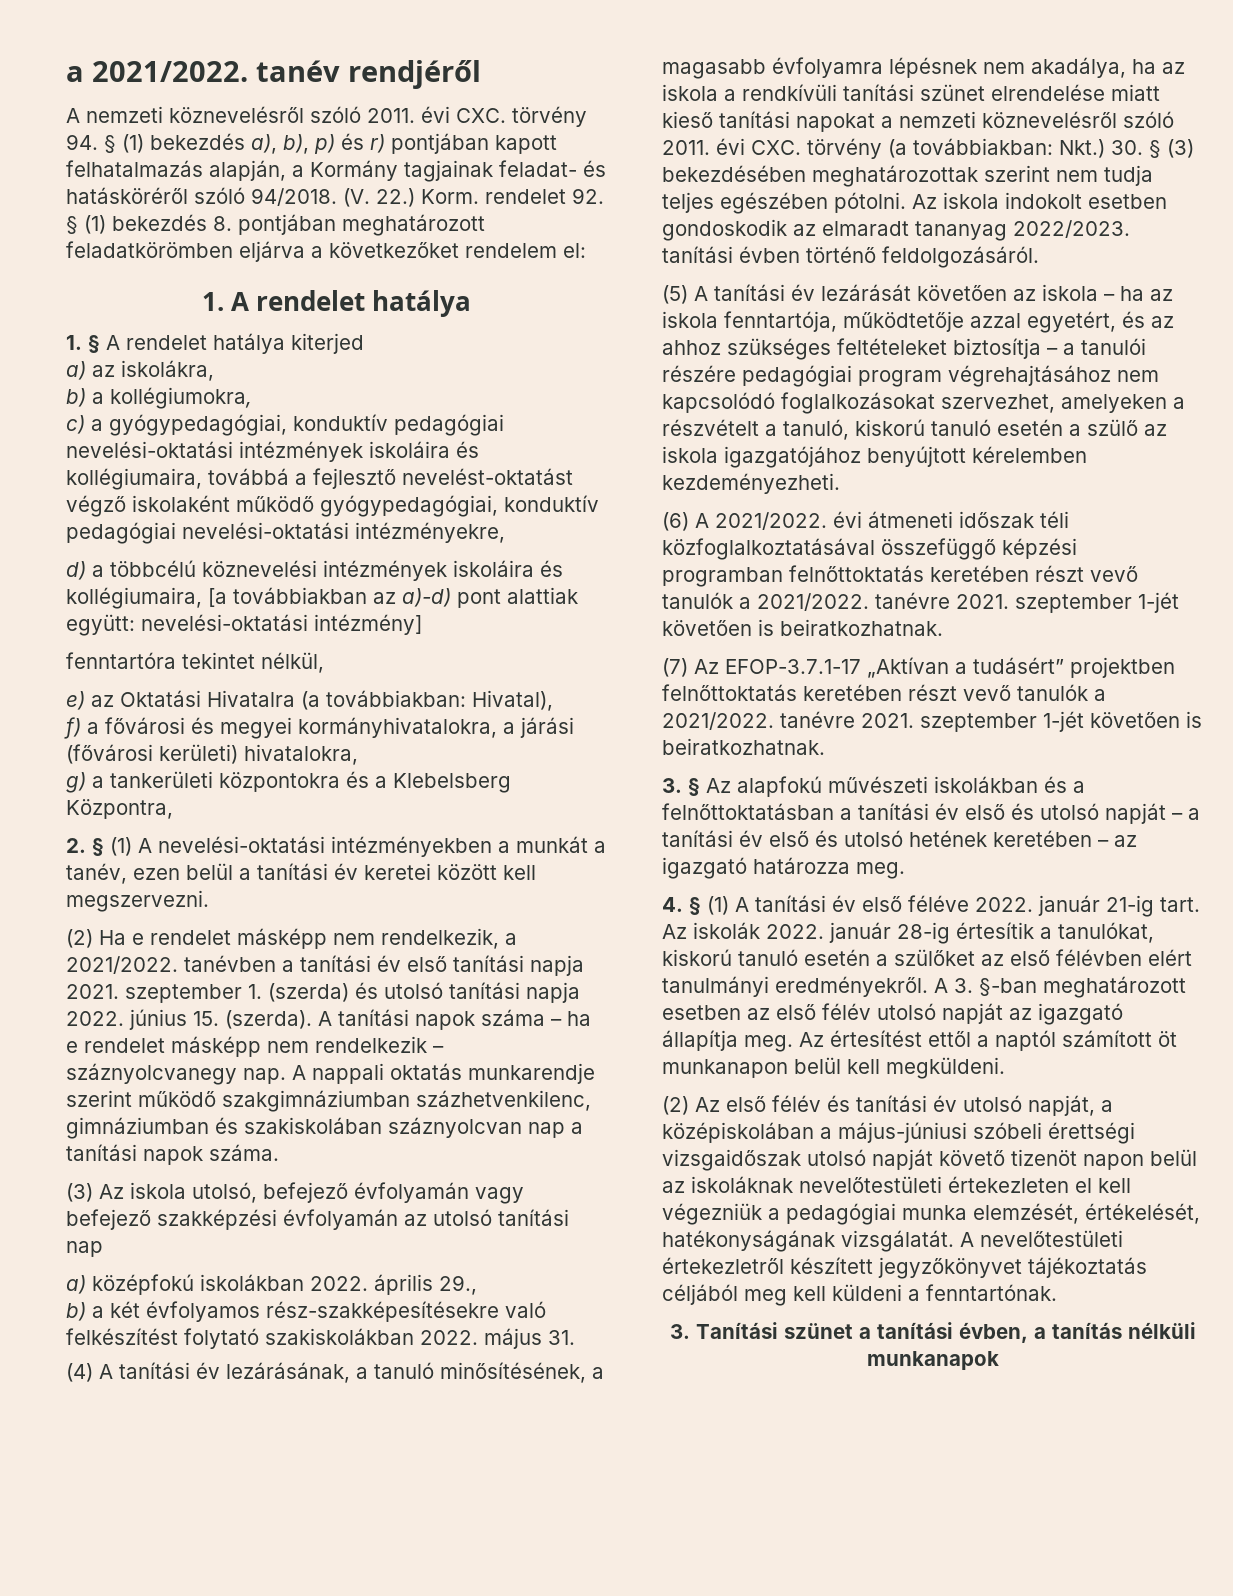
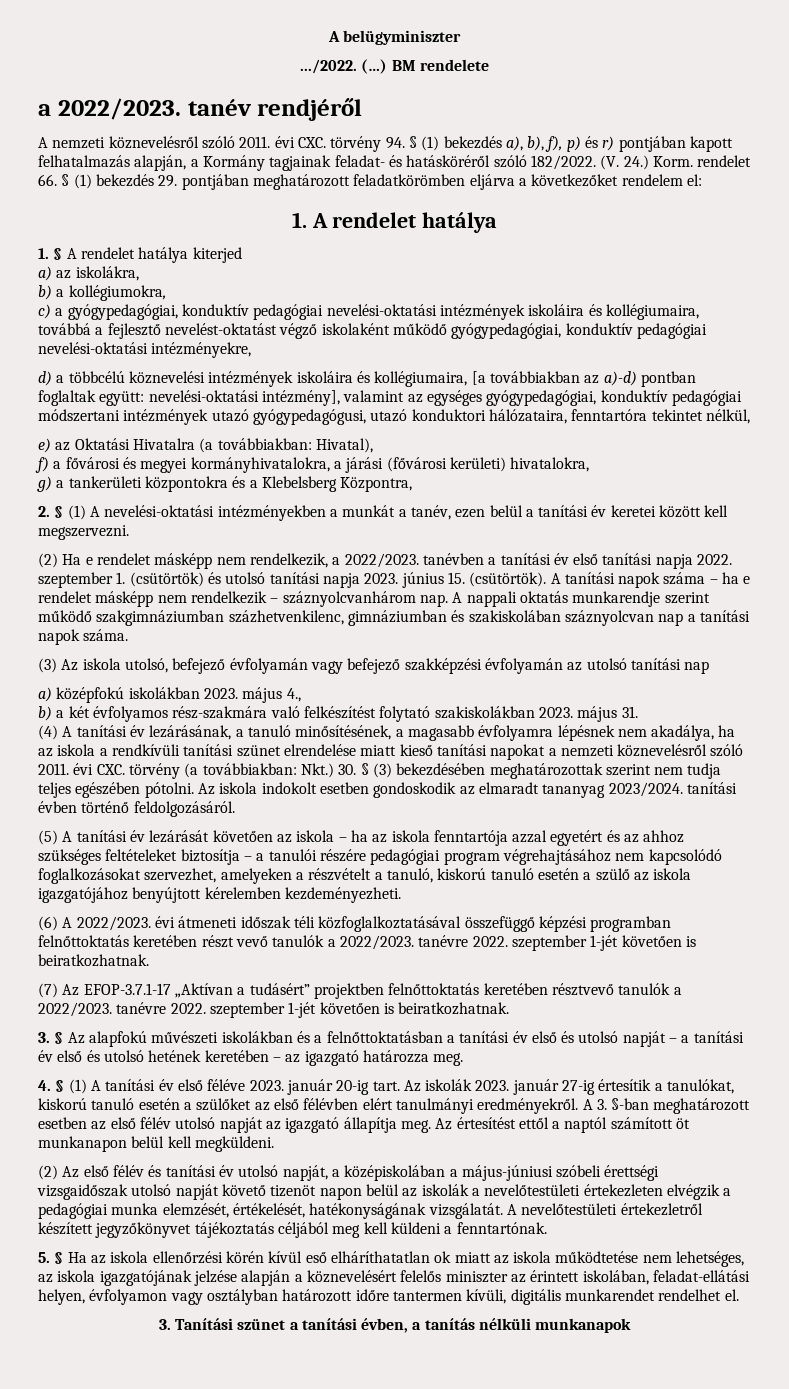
- a 2021/2022. tanév rendjéről
+ A belügyminiszter
+ .../2022. (…) BM rendelete
+ a 2022/2023. tanév rendjéről
- A nemzeti köznevelésről szóló 2011. évi CXC. törvény 94. § (1) bekezdés a), b), p) és r) pontjában kapott felhatalmazás alapján, a Kormány tagjainak feladat- és hatásköréről szóló 94/2018. (V. 22.) Korm. rendelet 92. § (1) bekezdés 8. pontjában meghatározott feladatkörömben eljárva a következőket rendelem el:
+ A nemzeti köznevelésről szóló 2011. évi CXC. törvény 94. § (1) bekezdés a), b), f), p) és r) pontjában kapott felhatalmazás alapján, a Kormány tagjainak feladat- és hatásköréről szóló 182/2022. (V. 24.) Korm. rendelet 66. § (1) bekezdés 29. pontjában meghatározott feladatkörömben eljárva a következőket rendelem el:
- d) a többcélú köznevelési intézmények iskoláira és kollégiumaira, [a továbbiakban az a)-d) pont alattiak együtt: nevelési-oktatási intézmény]
- fenntartóra tekintet nélkül,
+ d) a többcélú köznevelési intézmények iskoláira és kollégiumaira, [a továbbiakban az a)-d) pontban foglaltak együtt: nevelési-oktatási intézmény], valamint az egységes gyógypedagógiai, konduktív pedagógiai módszertani intézmények utazó gyógypedagógusi, utazó konduktori hálózataira, fenntartóra tekintet nélkül,
- (2) Ha e rendelet másképp nem rendelkezik, a 2021/2022. tanévben a tanítási év első tanítási napja 2021. szeptember 1. (szerda) és utolsó tanítási napja 2022. június 15. (szerda).
+ (2) Ha e rendelet másképp nem rendelkezik, a 2022/2023. tanévben a tanítási év első tanítási napja 2022. szeptember 1. (csütörtök) és utolsó tanítási napja 2023. június 15. (csütörtök).
- A tanítási napok száma – ha e rendelet másképp nem rendelkezik – száznyolcvanegy nap.
+ A tanítási napok száma – ha e rendelet másképp nem rendelkezik – száznyolcvanhárom nap.
- a) középfokú iskolákban 2022. április 29.,
+ a) középfokú iskolákban 2023. május 4.,
- b) a két évfolyamos rész-szakképesítésekre való felkészítést folytató szakiskolákban 2022. május 31.
+ b) a két évfolyamos rész-szakmára való felkészítést folytató szakiskolákban 2023. május 31.
- Az iskola indokolt esetben gondoskodik az elmaradt tananyag 2022/2023. tanítási évben történő feldolgozásáról.
+ Az iskola indokolt esetben gondoskodik az elmaradt tananyag 2023/2024. tanítási évben történő feldolgozásáról.
- (5) A tanítási év lezárását követően az iskola – ha az iskola fenntartója, működtetője azzal egyetért, és az ahhoz szükséges feltételeket biztosítja – a tanulói részére pedagógiai program végrehajtásához nem kapcsolódó foglalkozásokat szervezhet, amelyeken a részvételt a tanuló, kiskorú tanuló esetén a szülő az iskola igazgatójához benyújtott kérelemben kezdeményezheti.
+ (5) A tanítási év lezárását követően az iskola – ha az iskola fenntartója azzal egyetért és az ahhoz szükséges feltételeket biztosítja – a tanulói részére pedagógiai program végrehajtásához nem kapcsolódó foglalkozásokat szervezhet, amelyeken a részvételt a tanuló, kiskorú tanuló esetén a szülő az iskola igazgatójához benyújtott kérelemben kezdeményezheti.
- (6) A 2021/2022. évi átmeneti időszak téli közfoglalkoztatásával összefüggő képzési programban felnőttoktatás keretében részt vevő tanulók a 2021/2022. tanévre 2021. szeptember 1-jét követően is beiratkozhatnak.
+ (6) A 2022/2023. évi átmeneti időszak téli közfoglalkoztatásával összefüggő képzési programban felnőttoktatás keretében részt vevő tanulók a 2022/2023. tanévre 2022. szeptember 1-jét követően is beiratkozhatnak.
- (7) Az EFOP-3.7.1-17 „Aktívan a tudásért” projektben felnőttoktatás keretében részt vevő tanulók a 2021/2022. tanévre 2021. szeptember 1-jét követően is beiratkozhatnak.
+ (7) Az EFOP-3.7.1-17 „Aktívan a tudásért” projektben felnőttoktatás keretében résztvevő tanulók a 2022/2023. tanévre 2022. szeptember 1-jét követően is beiratkozhatnak.
- 4. § (1) A tanítási év első féléve 2022. január 21-ig tart. Az iskolák 2022. január 28-ig értesítik a tanulókat, kiskorú tanuló esetén a szülőket az első félévben elért tanulmányi eredményekről.
+ 4. § (1) A tanítási év első féléve 2023. január 20-ig tart. Az iskolák 2023. január 27-ig értesítik a tanulókat, kiskorú tanuló esetén a szülőket az első félévben elért tanulmányi eredményekről.
- (2) Az első félév és tanítási év utolsó napját, a középiskolában a május-júniusi szóbeli érettségi vizsgaidőszak utolsó napját követő tizenöt napon belül az iskoláknak nevelőtestületi értekezleten el kell végezniük a pedagógiai munka elemzését, értékelését, hatékonyságának vizsgálatát.
+ (2) Az első félév és tanítási év utolsó napját, a középiskolában a május-júniusi szóbeli érettségi vizsgaidőszak utolsó napját követő tizenöt napon belül az iskolák a nevelőtestületi értekezleten elvégzik a pedagógiai munka elemzését, értékelését, hatékonyságának vizsgálatát.
+ 5. § Ha az iskola ellenőrzési körén kívül eső elháríthatatlan ok miatt az iskola működtetése nem lehetséges, az iskola igazgatójának jelzése alapján a köznevelésért felelős miniszter az érintett iskolában, feladat-ellátási helyen, évfolyamon vagy osztályban határozott időre tantermen kívüli, digitális munkarendet rendelhet el.

